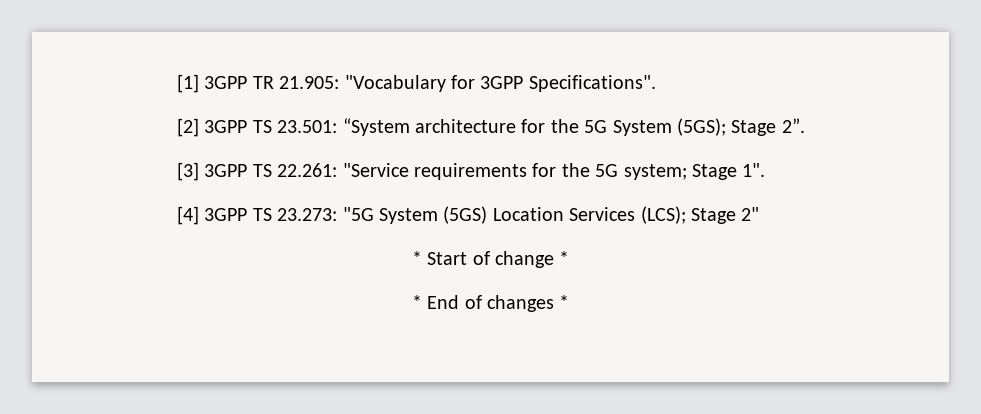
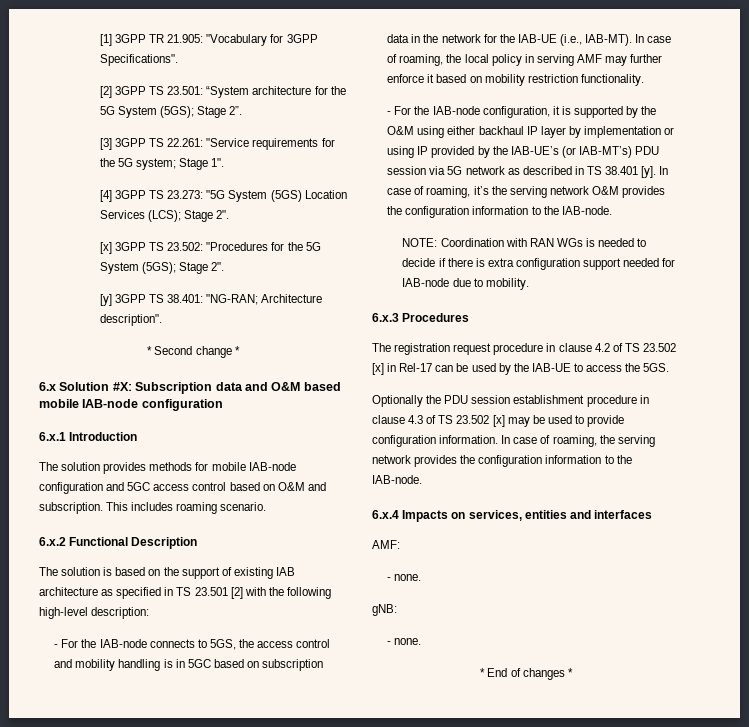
- [4] 3GPP TS 23.273: "5G System (5GS) Location Services (LCS); Stage 2"
- * Start of change *
+ [4] 3GPP TS 23.273: "5G System (5GS) Location Services (LCS); Stage 2".
+ [x] 3GPP TS 23.502: "Procedures for the 5G System (5GS); Stage 2".
+ [y] 3GPP TS 38.401: "NG-RAN; Architecture description".
+ * Second change *
+ 6.x Solution #X: Subscription data and O&M based mobile IAB-node configuration
+ 6.x.1 Introduction
+ The solution provides methods for mobile IAB-node configuration and 5GC access control based on O&M and subscription. This includes roaming scenario.
+ 6.x.2 Functional Description
+ The solution is based on the support of existing IAB architecture as specified in TS 23.501 [2] with the following high-level description:
+ - For the IAB-node connects to 5GS, the access control and mobility handling is in 5GC based on subscription data in the network for the IAB-UE (i.e., IAB-MT). In case of roaming, the local policy in serving AMF may further enforce it based on mobility restriction functionality.
+ - For the IAB-node configuration, it is supported by the O&M using either backhaul IP layer by implementation or using IP provided by the IAB-UE’s (or IAB-MT’s) PDU session via 5G network as described in TS 38.401 [y]. In case of roaming, it’s the serving network O&M provides the configuration information to the IAB-node.
+ NOTE: Coordination with RAN WGs is needed to decide if there is extra configuration support needed for IAB-node due to mobility.
+ 6.x.3 Procedures
+ The registration request procedure in clause 4.2 of TS 23.502 [x] in Rel-17 can be used by the IAB-UE to access the 5GS.
+ Optionally the PDU session establishment procedure in clause 4.3 of TS 23.502 [x] may be used to provide configuration information. In case of roaming, the serving network provides the configuration information to the IAB-node.
+ 6.x.4 Impacts on services, entities and interfaces
+ AMF:
+ - none.
+ gNB:
+ - none.

